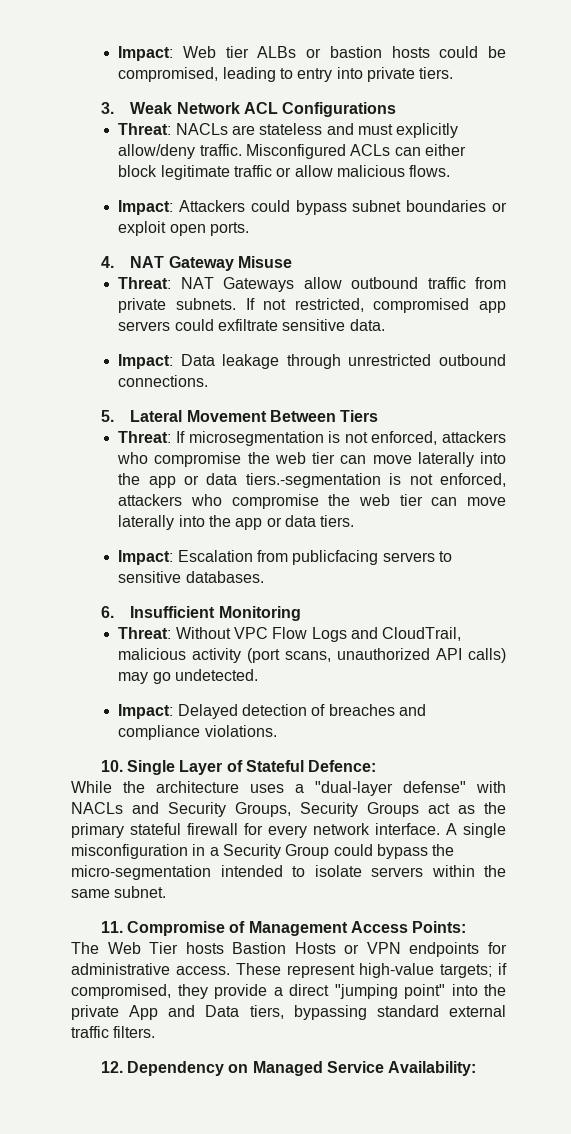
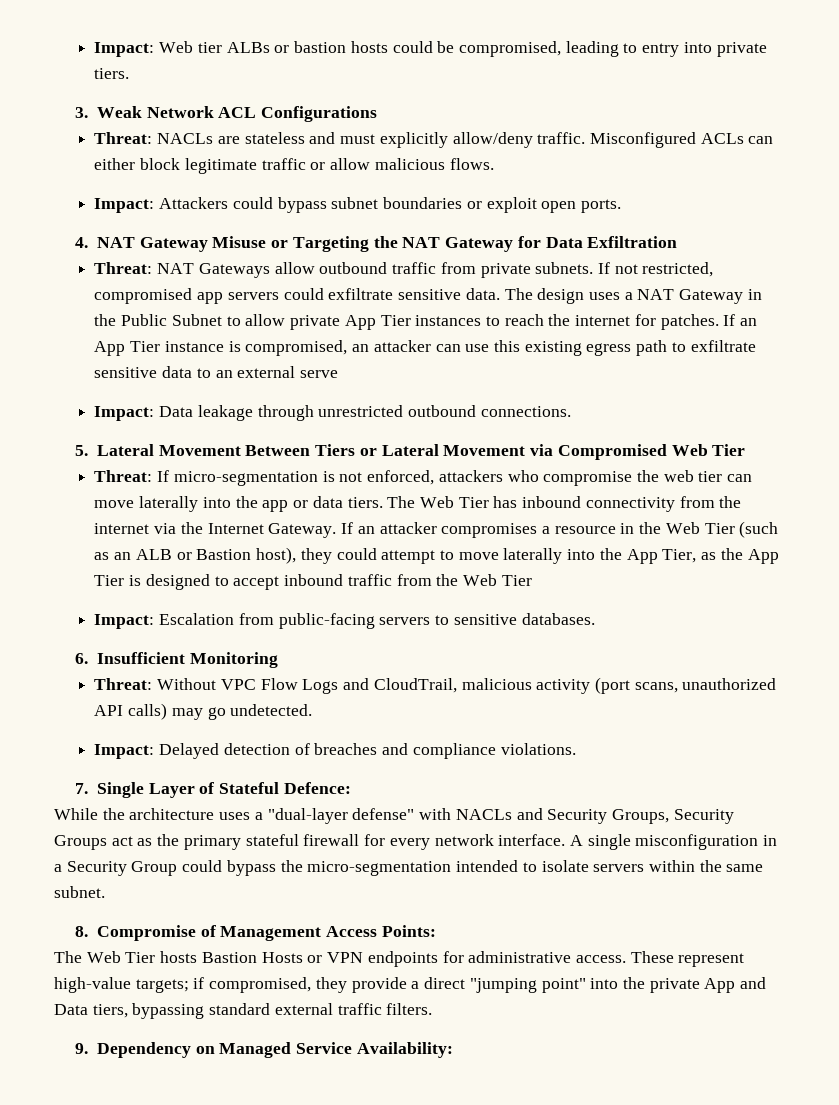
- 4. NAT Gateway Misuse
+ 4. NAT Gateway Misuse or Targeting the NAT Gateway for Data Exfiltration
+ The design uses a NAT Gateway in the Public Subnet to allow private App Tier instances to reach the internet for patches. If an App Tier instance is compromised, an attacker can use this existing egress path to exfiltrate sensitive data to an external serve
- 5. Lateral Movement Between Tiers
- Threat: If microsegmentation is not enforced, attackers who compromise the web tier can move laterally into the app or data tiers.-segmentation is not enforced, attackers who compromise the web tier can move laterally into the app or data tiers.
+ 5. Lateral Movement Between Tiers or Lateral Movement via Compromised Web Tier
+ Threat: If micro-segmentation is not enforced, attackers who compromise the web tier can move laterally into the app or data tiers. The Web Tier has inbound connectivity from the internet via the Internet Gateway. If an attacker compromises a resource in the Web Tier (such as an ALB or Bastion host), they could attempt to move laterally into the App Tier, as the App Tier is designed to accept inbound traffic from the Web Tier
- Impact: Escalation from publicfacing servers to sensitive databases.
+ Impact: Escalation from public-facing servers to sensitive databases.
- 10. Single Layer of Stateful Defence:
+ 7. Single Layer of Stateful Defence:
- 11. Compromise of Management Access Points:
+ 8. Compromise of Management Access Points:
- 12. Dependency on Managed Service Availability:
+ 9. Dependency on Managed Service Availability:

